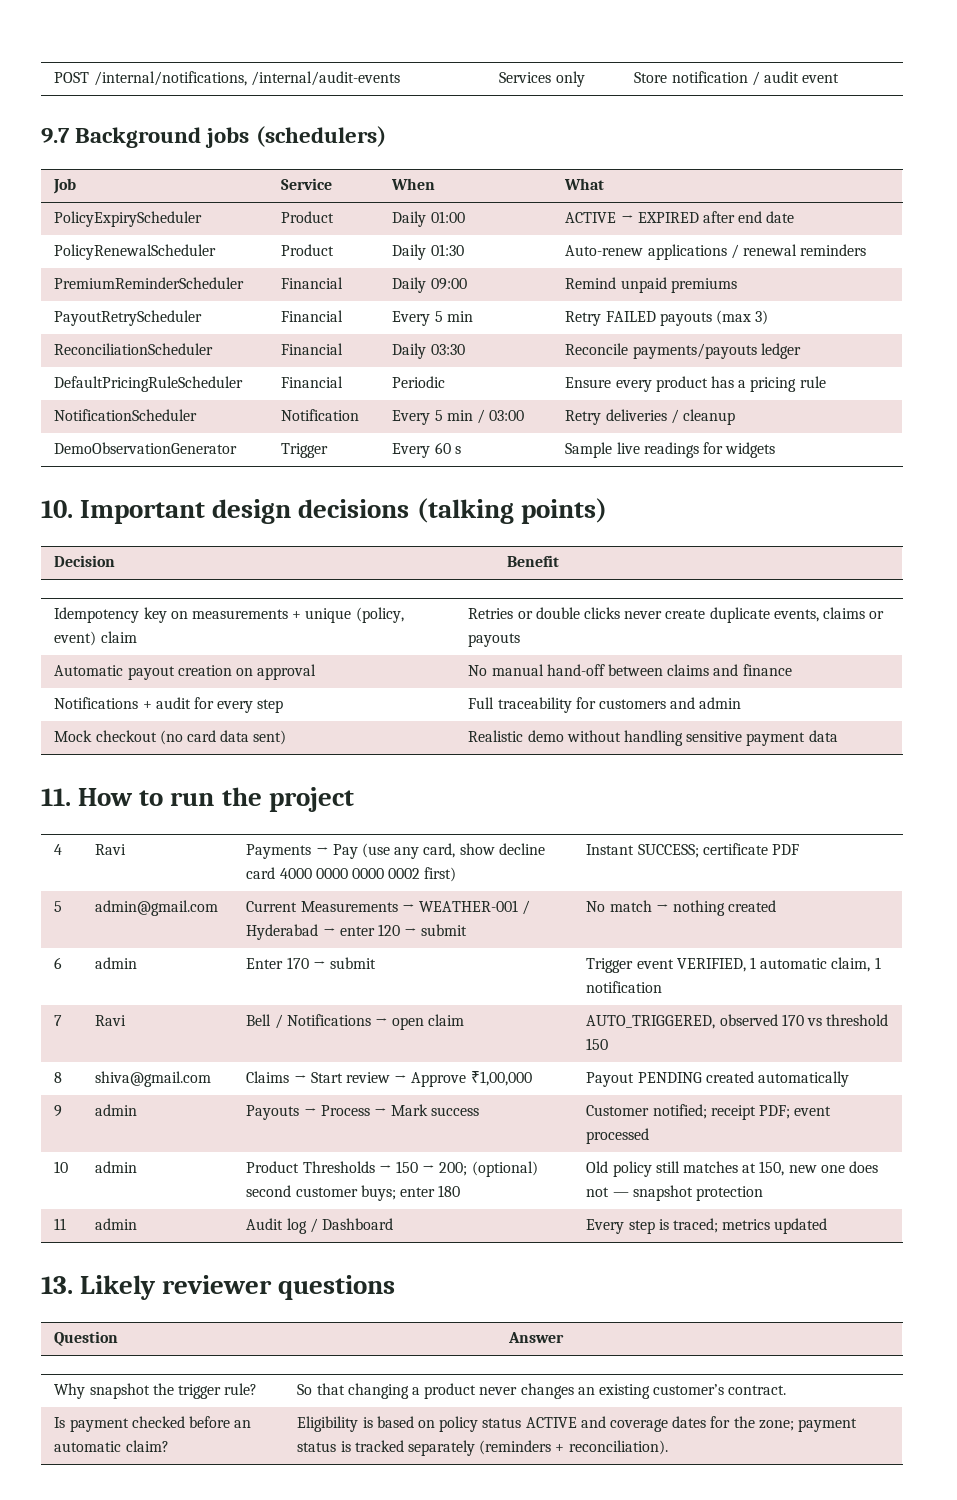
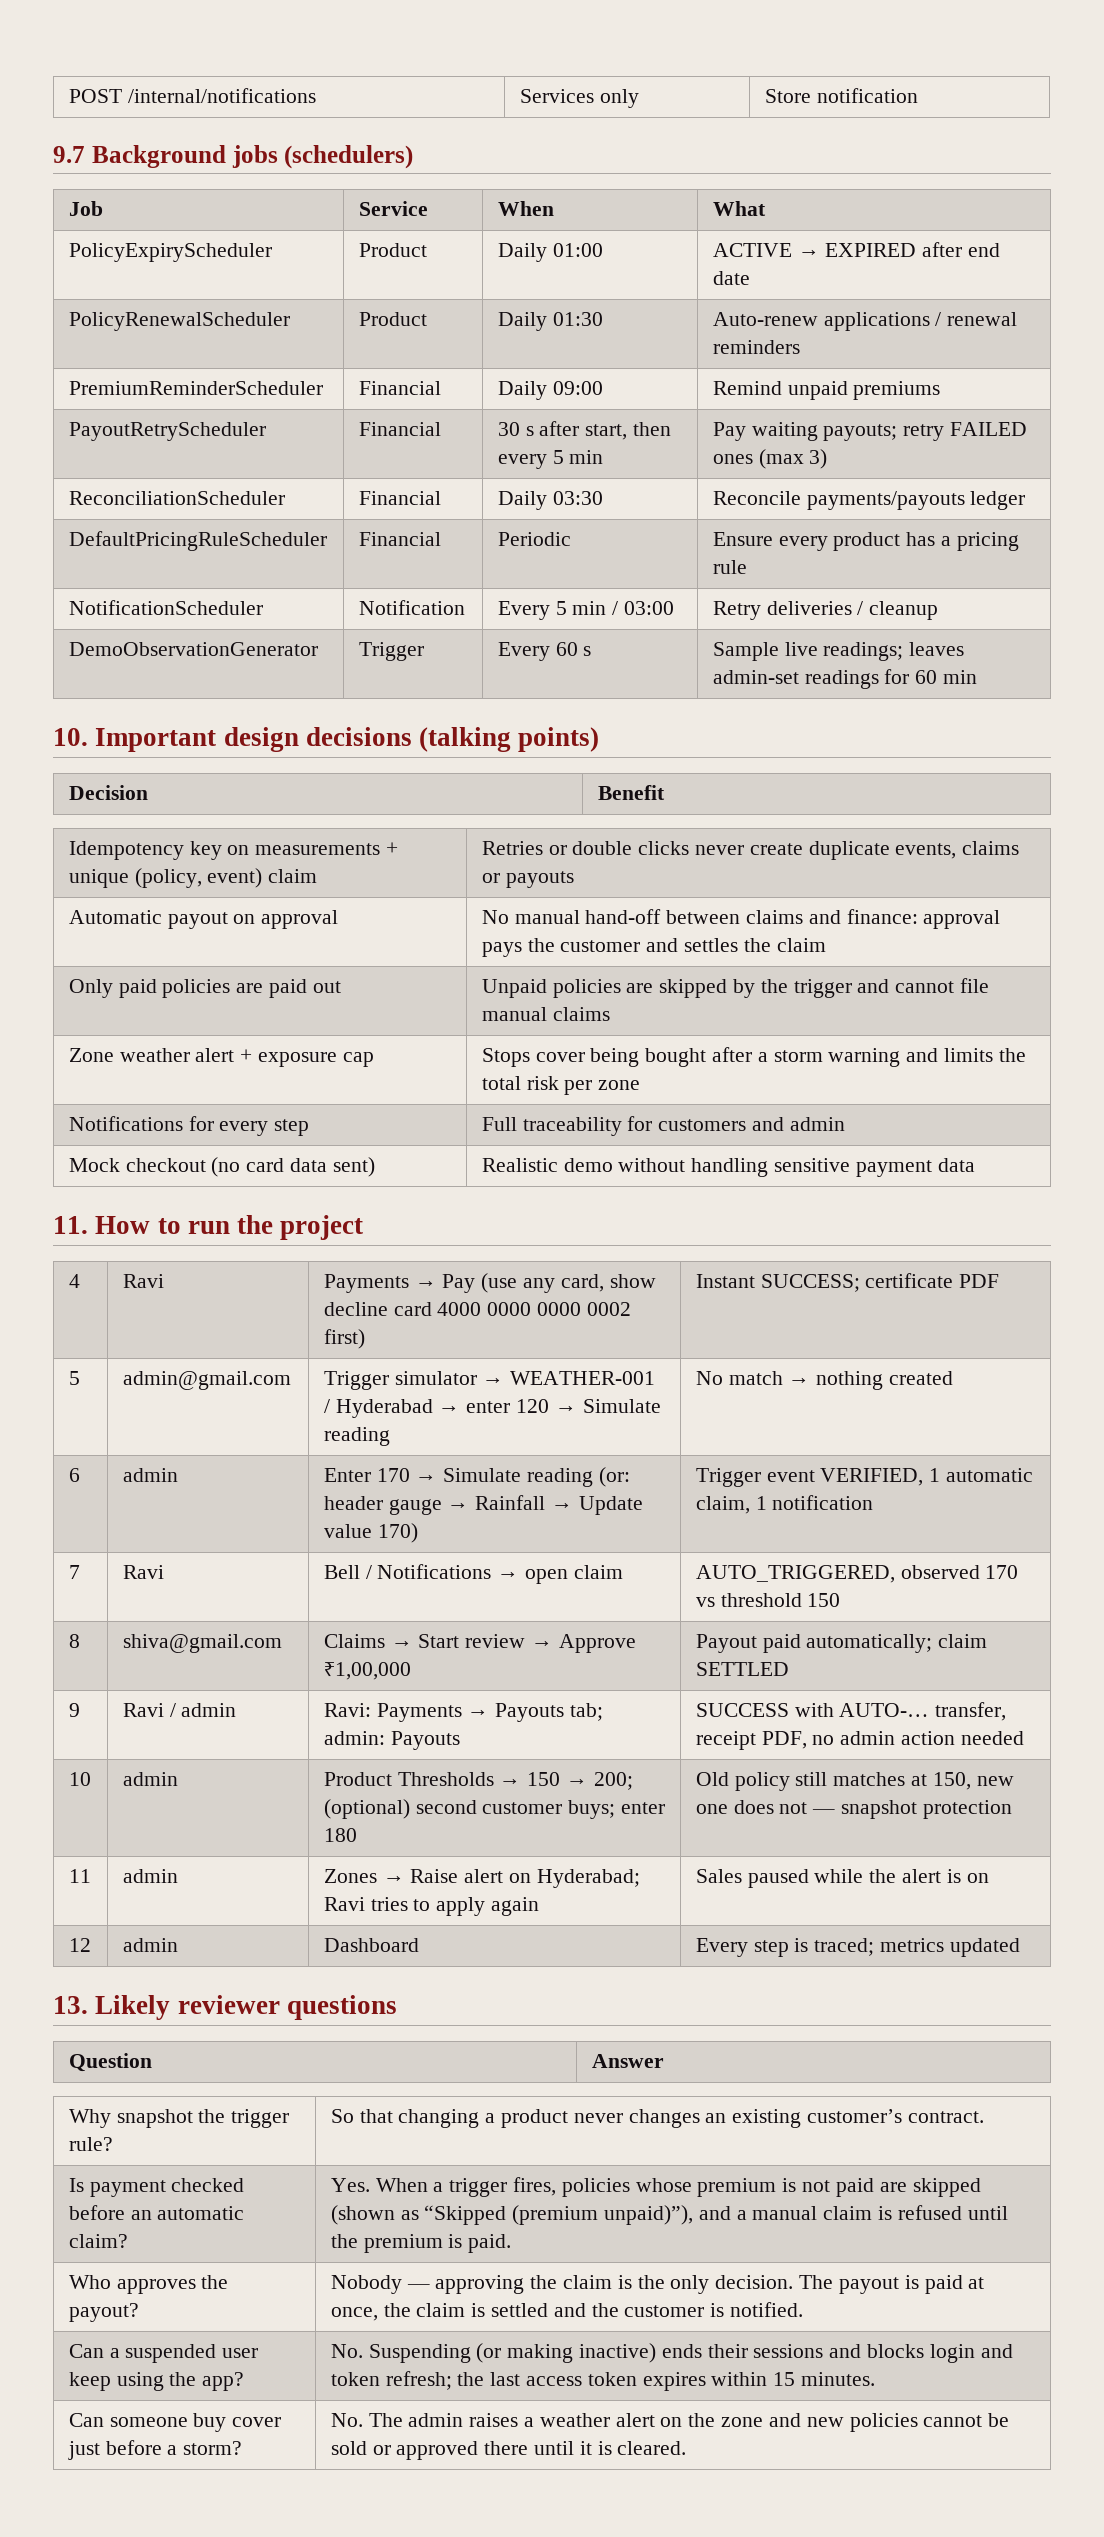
- POST /internal/notifications, /internal/audit-events | Services only | Store notification / audit event
+ POST /internal/notifications | Services only | Store notification
- PayoutRetryScheduler | Financial | Every 5 min | Retry FAILED payouts (max 3)
+ PayoutRetryScheduler | Financial | 30 s after start, then every 5 min | Pay waiting payouts; retry FAILED ones (max 3)
- DemoObservationGenerator | Trigger | Every 60 s | Sample live readings for widgets
+ DemoObservationGenerator | Trigger | Every 60 s | Sample live readings; leaves admin-set readings for 60 min
- Automatic payout creation on approval | No manual hand-off between claims and finance
- Notifications + audit for every step | Full traceability for customers and admin
+ Automatic payout on approval | No manual hand-off between claims and finance: approval pays the customer and settles the claim
+ Only paid policies are paid out | Unpaid policies are skipped by the trigger and cannot file manual claims
+ Zone weather alert + exposure cap | Stops cover being bought after a storm warning and limits the total risk per zone
+ Notifications for every step | Full traceability for customers and admin
- 5 | admin@gmail.com | Current Measurements → WEATHER-001 / Hyderabad → enter 120 → submit | No match → nothing created
+ 5 | admin@gmail.com | Trigger simulator → WEATHER-001 / Hyderabad → enter 120 → Simulate reading | No match → nothing created
- 6 | admin | Enter 170 → submit | Trigger event VERIFIED, 1 automatic claim, 1 notification
+ 6 | admin | Enter 170 → Simulate reading (or: header gauge → Rainfall → Update value 170) | Trigger event VERIFIED, 1 automatic claim, 1 notification
- 8 | shiva@gmail.com | Claims → Start review → Approve ₹1,00,000 | Payout PENDING created automatically
+ 8 | shiva@gmail.com | Claims → Start review → Approve ₹1,00,000 | Payout paid automatically; claim SETTLED
- 9 | admin | Payouts → Process → Mark success | Customer notified; receipt PDF; event processed
+ 9 | Ravi / admin | Ravi: Payments → Payouts tab; admin: Payouts | SUCCESS with AUTO-… transfer, receipt PDF, no admin action needed
- 11 | admin | Audit log / Dashboard | Every step is traced; metrics updated
+ 11 | admin | Zones → Raise alert on Hyderabad; Ravi tries to apply again | Sales paused while the alert is on
+ 12 | admin | Dashboard | Every step is traced; metrics updated
- Is payment checked before an automatic claim? | Eligibility is based on policy status ACTIVE and coverage dates for the zone; payment status is tracked separately (reminders + reconciliation).
+ Is payment checked before an automatic claim? | Yes. When a trigger fires, policies whose premium is not paid are skipped (shown as “Skipped (premium unpaid)”), and a manual claim is refused until the premium is paid.
+ Who approves the payout? | Nobody — approving the claim is the only decision. The payout is paid at once, the claim is settled and the customer is notified.
+ Can a suspended user keep using the app? | No. Suspending (or making inactive) ends their sessions and blocks login and token refresh; the last access token expires within 15 minutes.
+ Can someone buy cover just before a storm? | No. The admin raises a weather alert on the zone and new policies cannot be sold or approved there until it is cleared.

